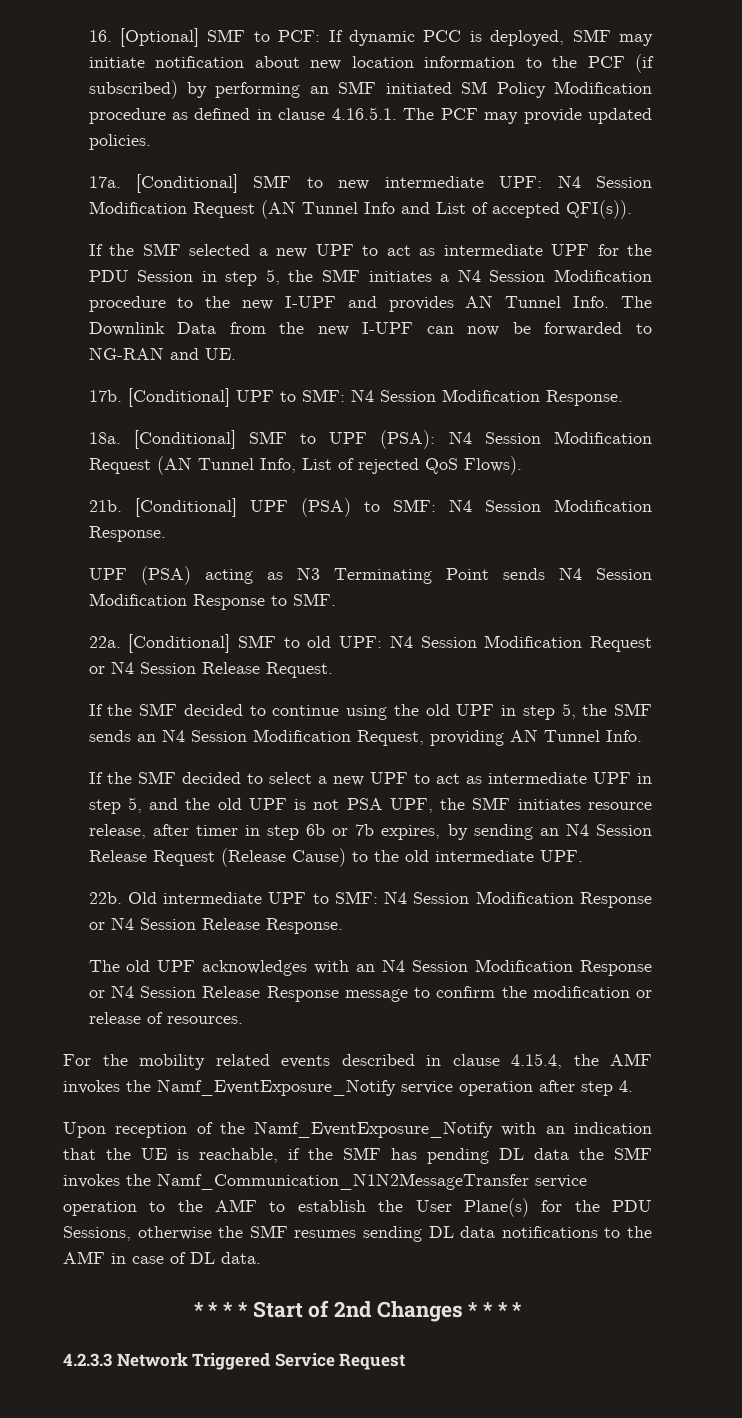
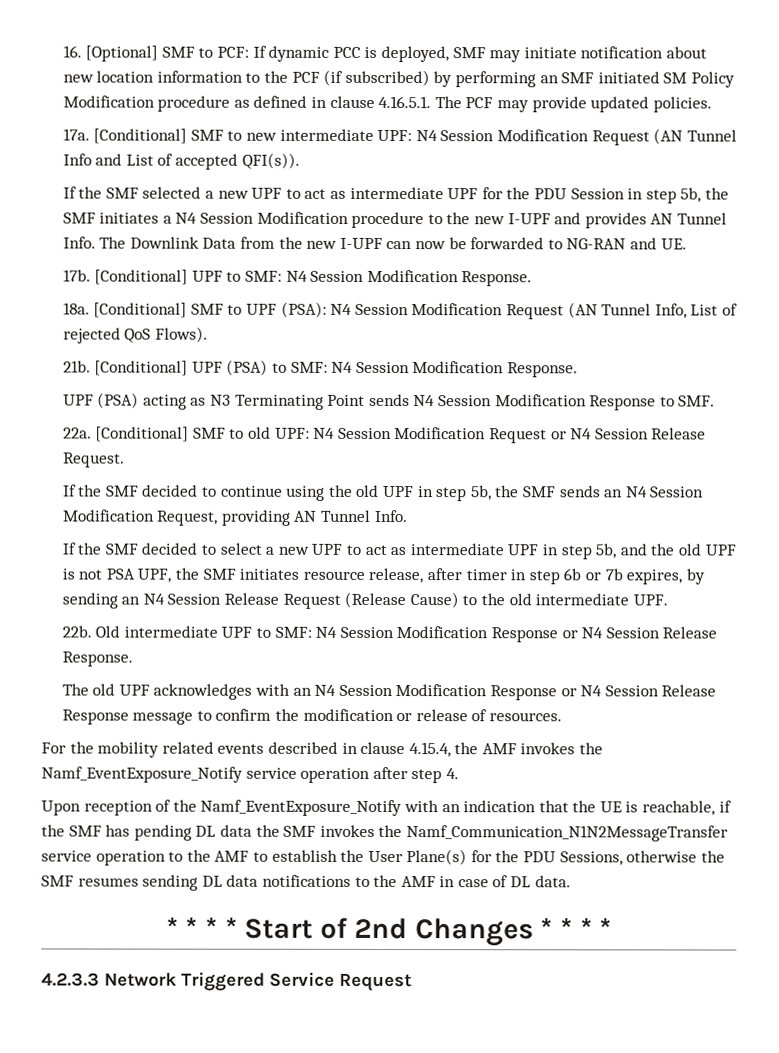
- If the SMF selected a new UPF to act as intermediate UPF for the PDU Session in step 5, the SMF initiates a N4 Session Modification procedure to the new I-UPF and provides AN Tunnel Info.
+ If the SMF selected a new UPF to act as intermediate UPF for the PDU Session in step 5b, the SMF initiates a N4 Session Modification procedure to the new I-UPF and provides AN Tunnel Info.
- If the SMF decided to continue using the old UPF in step 5, the SMF sends an N4 Session Modification Request, providing AN Tunnel Info.
+ If the SMF decided to continue using the old UPF in step 5b, the SMF sends an N4 Session Modification Request, providing AN Tunnel Info.
- If the SMF decided to select a new UPF to act as intermediate UPF in step 5, and the old UPF is not PSA UPF, the SMF initiates resource release, after timer in step 6b or 7b expires, by sending an N4 Session Release Request (Release Cause) to the old intermediate UPF.
+ If the SMF decided to select a new UPF to act as intermediate UPF in step 5b, and the old UPF is not PSA UPF, the SMF initiates resource release, after timer in step 6b or 7b expires, by sending an N4 Session Release Request (Release Cause) to the old intermediate UPF.

